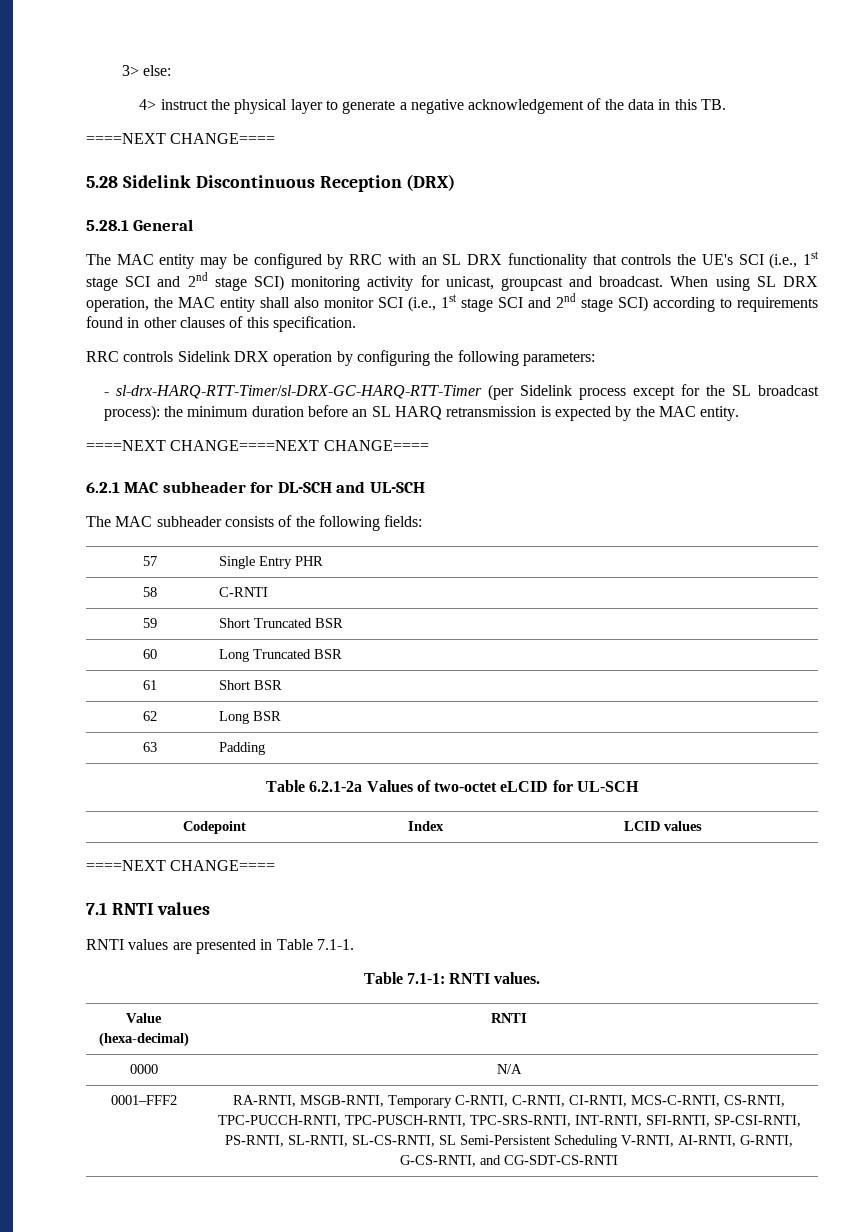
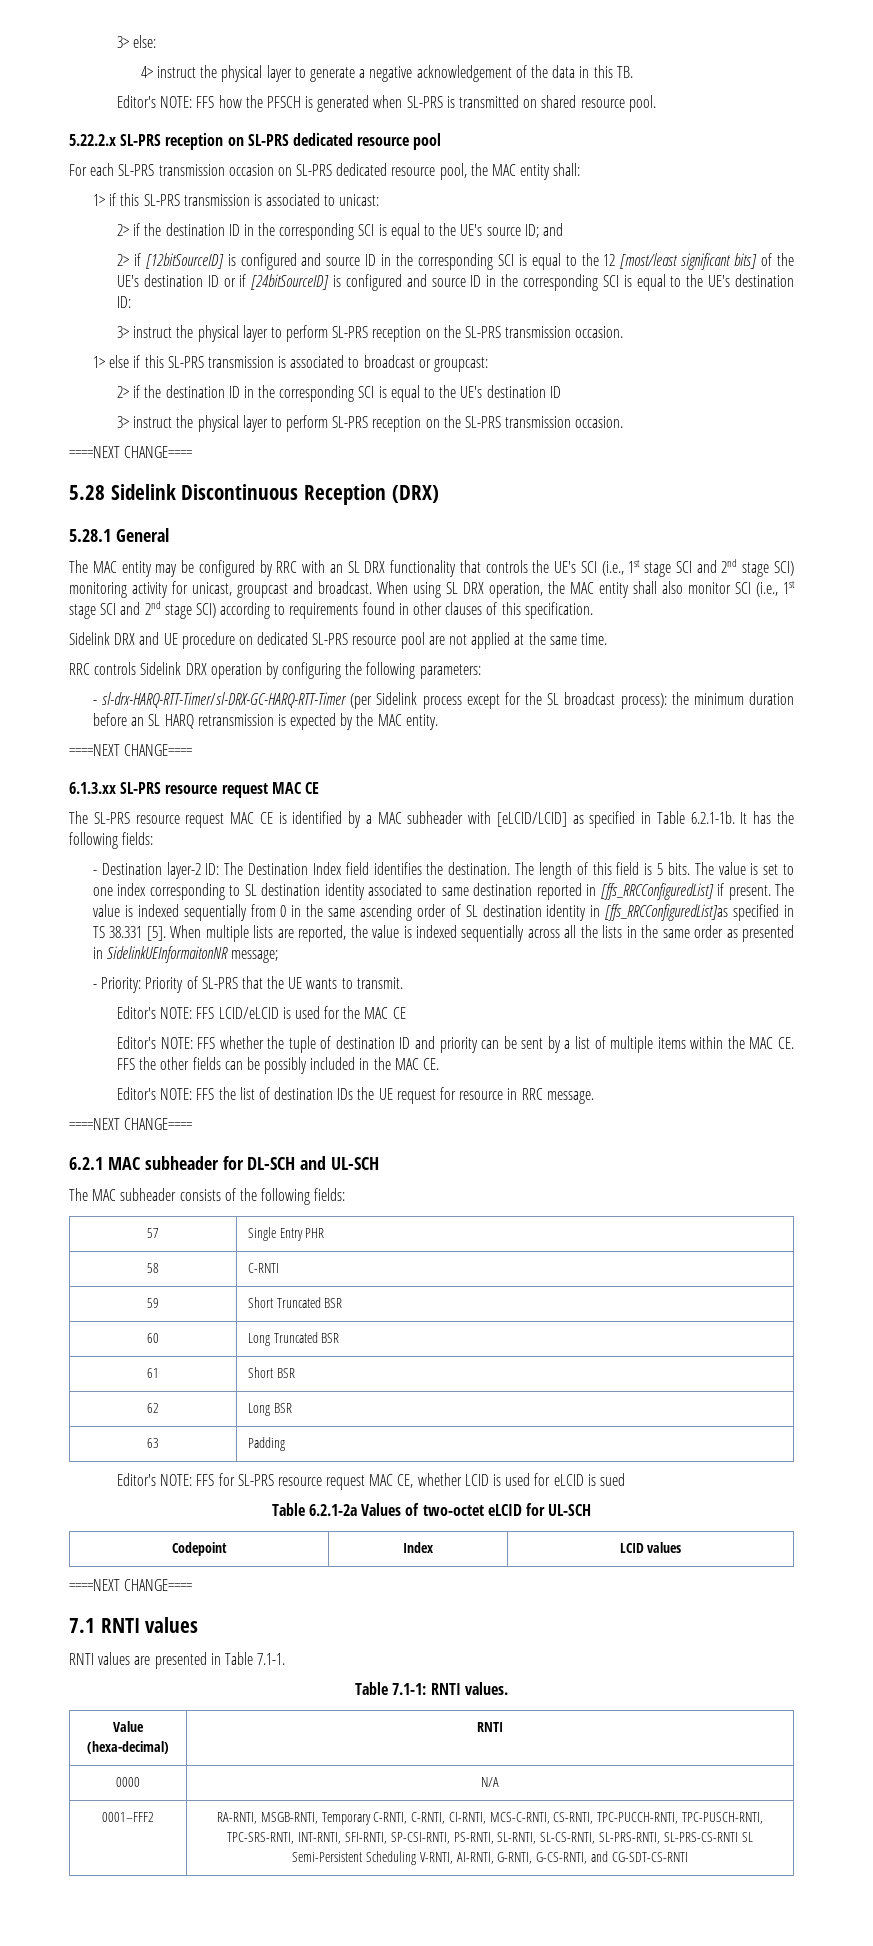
+ Editor's NOTE: FFS how the PFSCH is generated when SL-PRS is transmitted on shared resource pool.
+ 5.22.2.x SL-PRS reception on SL-PRS dedicated resource pool
+ For each SL-PRS transmission occasion on SL-PRS dedicated resource pool, the MAC entity shall:
+ 1> if this SL-PRS transmission is associated to unicast:
+ 2> if the destination ID in the corresponding SCI is equal to the UE's source ID; and
+ 2> if [12bitSourceID] is configured and source ID in the corresponding SCI is equal to the 12 [most/least significant bits] of the UE's destination ID or if [24bitSourceID] is configured and source ID in the corresponding SCI is equal to the UE's destination ID:
+ 3> instruct the physical layer to perform SL-PRS reception on the SL-PRS transmission occasion.
+ 1> else if this SL-PRS transmission is associated to broadcast or groupcast:
+ 2> if the destination ID in the corresponding SCI is equal to the UE's destination ID
+ 3> instruct the physical layer to perform SL-PRS reception on the SL-PRS transmission occasion.
+ Sidelink DRX and UE procedure on dedicated SL-PRS resource pool are not applied at the same time.
  - sl-drx-HARQ-RTT-Timer/sl-DRX-GC-HARQ-RTT-Timer (per Sidelink process except for the SL broadcast process): the minimum duration before an SL HARQ retransmission is expected by the MAC entity.
- ====NEXT CHANGE====NEXT CHANGE====
+ ====NEXT CHANGE====
+ 6.1.3.xx SL-PRS resource request MAC CE
+ The SL-PRS resource request MAC CE is identified by a MAC subheader with [eLCID/LCID] as specified in Table 6.2.1-1b. It has the following fields:
+ - Destination layer-2 ID: The Destination Index field identifies the destination. The length of this field is 5 bits. The value is set to one index corresponding to SL destination identity associated to same destination reported in [ffs_RRCConfiguredList] if present. The value is indexed sequentially from 0 in the same ascending order of SL destination identity in [ffs_RRCConfiguredList]as specified in TS 38.331 [5]. When multiple lists are reported, the value is indexed sequentially across all the lists in the same order as presented in SidelinkUEInformaitonNR message;
+ - Priority: Priority of SL-PRS that the UE wants to transmit.
+ Editor's NOTE: FFS LCID/eLCID is used for the MAC CE
+ Editor's NOTE: FFS whether the tuple of destination ID and priority can be sent by a list of multiple items within the MAC CE. FFS the other fields can be possibly included in the MAC CE.
+ Editor's NOTE: FFS the list of destination IDs the UE request for resource in RRC message.
+ ====NEXT CHANGE====
+ Editor's NOTE: FFS for SL-PRS resource request MAC CE, whether LCID is used for eLCID is sued
- 0001–FFF2 | RA-RNTI, MSGB-RNTI, Temporary C-RNTI, C-RNTI, CI-RNTI, MCS-C-RNTI, CS-RNTI, TPC-PUCCH-RNTI, TPC-PUSCH-RNTI, TPC-SRS-RNTI, INT-RNTI, SFI-RNTI, SP-CSI-RNTI, PS-RNTI, SL-RNTI, SL-CS-RNTI, SL Semi-Persistent Scheduling V-RNTI, AI-RNTI, G-RNTI, G-CS-RNTI, and CG-SDT-CS-RNTI
+ 0001–FFF2 | RA-RNTI, MSGB-RNTI, Temporary C-RNTI, C-RNTI, CI-RNTI, MCS-C-RNTI, CS-RNTI, TPC-PUCCH-RNTI, TPC-PUSCH-RNTI, TPC-SRS-RNTI, INT-RNTI, SFI-RNTI, SP-CSI-RNTI, PS-RNTI, SL-RNTI, SL-CS-RNTI, SL-PRS-RNTI, SL-PRS-CS-RNTI SL Semi-Persistent Scheduling V-RNTI, AI-RNTI, G-RNTI, G-CS-RNTI, and CG-SDT-CS-RNTI

